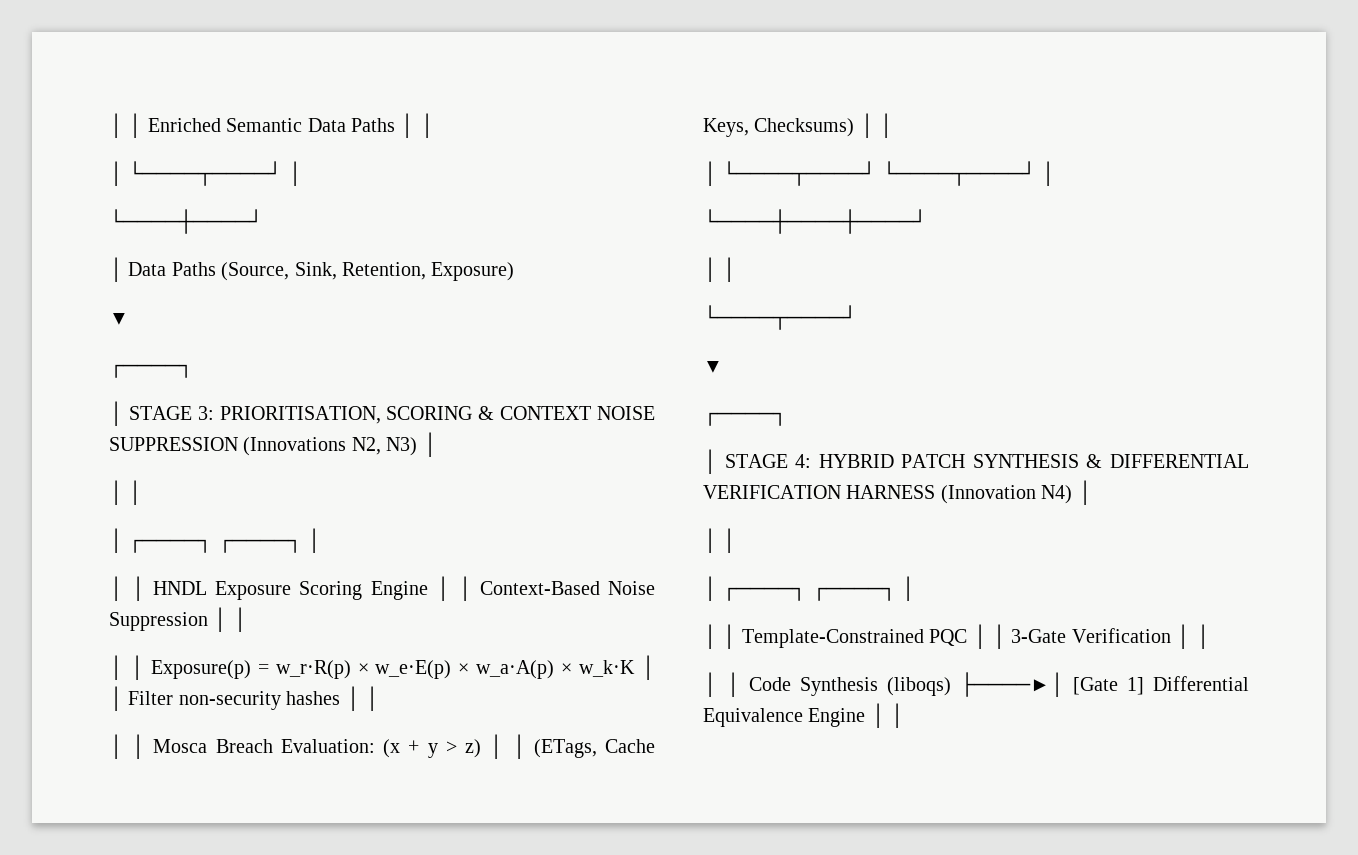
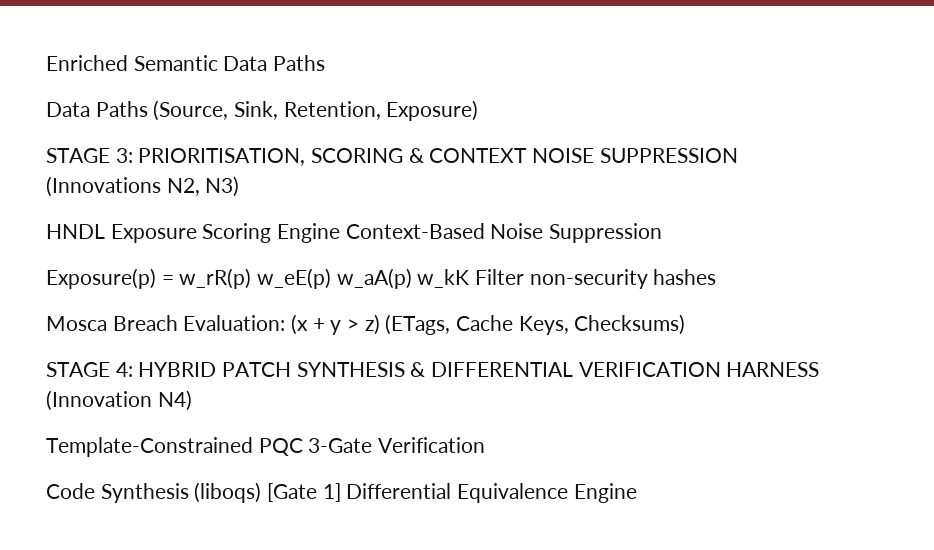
- │ │ Enriched Semantic Data Paths │ │
- │ └────┬────┘ │
- └────┼────┘
- │ Data Paths (Source, Sink, Retention, Exposure)
- ▼
- ┌────┐
- │ STAGE 3:
+ Enriched Semantic Data Paths
+ Data Paths (Source, Sink, Retention, Exposure)
+ STAGE 3:
- PRIORITISATION, SCORING & CONTEXT NOISE SUPPRESSION (Innovations N2, N3) │
- │ │
- │ ┌────┐ ┌────┐ │
- │ │ HNDL Exposure Scoring Engine │ │ Context-Based Noise Suppression │ │
- │ │ Exposure(p) = w_r·R(p) × w_e·E(p) × w_a·A(p) × w_k·K │ │ Filter non-security hashes │ │
- │ │ Mosca Breach Evaluation:
+ PRIORITISATION, SCORING & CONTEXT NOISE SUPPRESSION (Innovations N2, N3)
+ HNDL Exposure Scoring Engine Context-Based Noise Suppression
+ Exposure(p) = w_rR(p) w_eE(p) w_aA(p) w_kK Filter non-security hashes
+ Mosca Breach Evaluation:
- (x + y > z) │ │ (ETags, Cache Keys, Checksums) │ │
- │ └────┬────┘ └────┬────┘ │
- └────┼────┼────┘
- │ │
- └────┬────┘
- ▼
- ┌────┐
- │ STAGE 4:
+ (x + y > z) (ETags, Cache Keys, Checksums)
+ STAGE 4:
- HYBRID PATCH SYNTHESIS & DIFFERENTIAL VERIFICATION HARNESS (Innovation N4) │
- │ │
- │ ┌────┐ ┌────┐ │
- │ │ Template-Constrained PQC │ │ 3-Gate Verification │ │
- │ │ Code Synthesis (liboqs) ├────►│ [Gate 1] Differential Equivalence Engine │ │
+ HYBRID PATCH SYNTHESIS & DIFFERENTIAL VERIFICATION HARNESS (Innovation N4)
+ Template-Constrained PQC 3-Gate Verification
+ Code Synthesis (liboqs) [Gate 1] Differential Equivalence Engine

